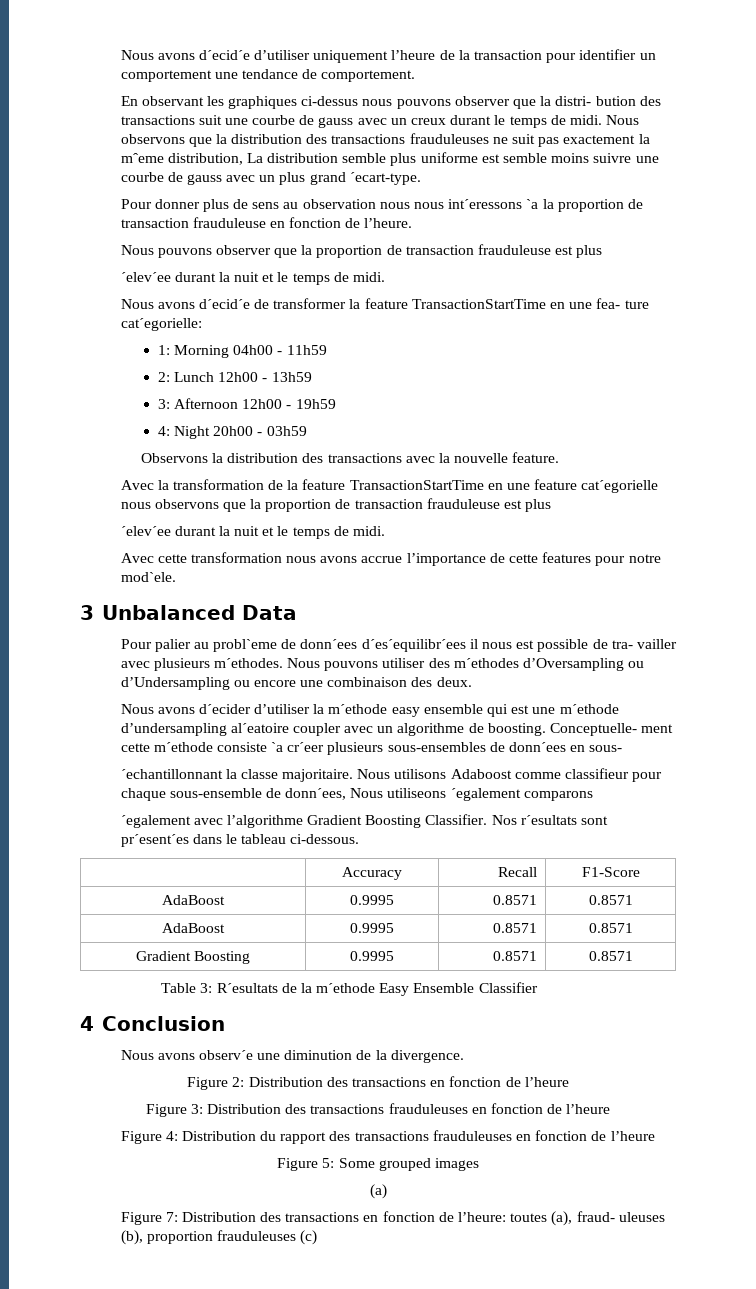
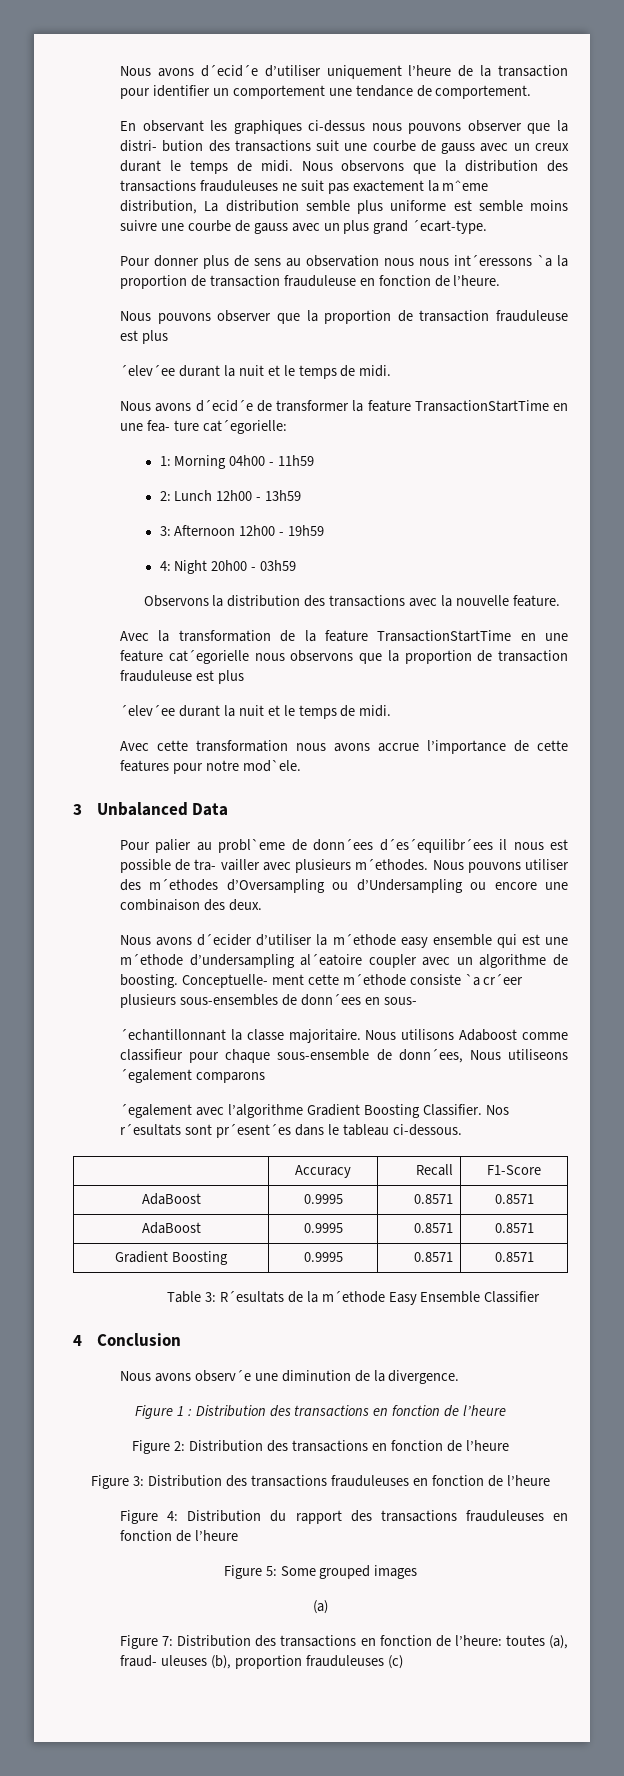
+ Figure 1 : Distribution des transactions en fonction de l’heure

